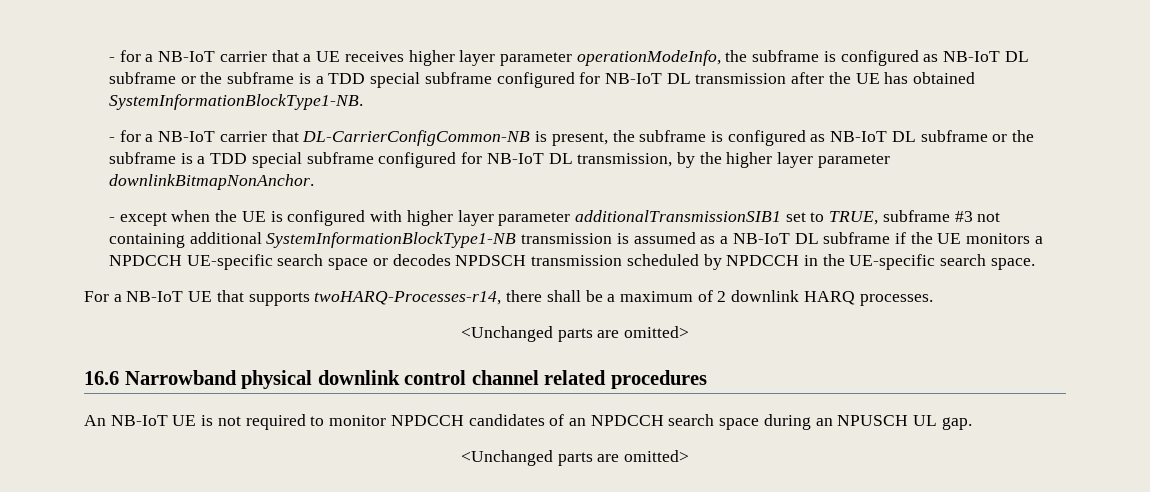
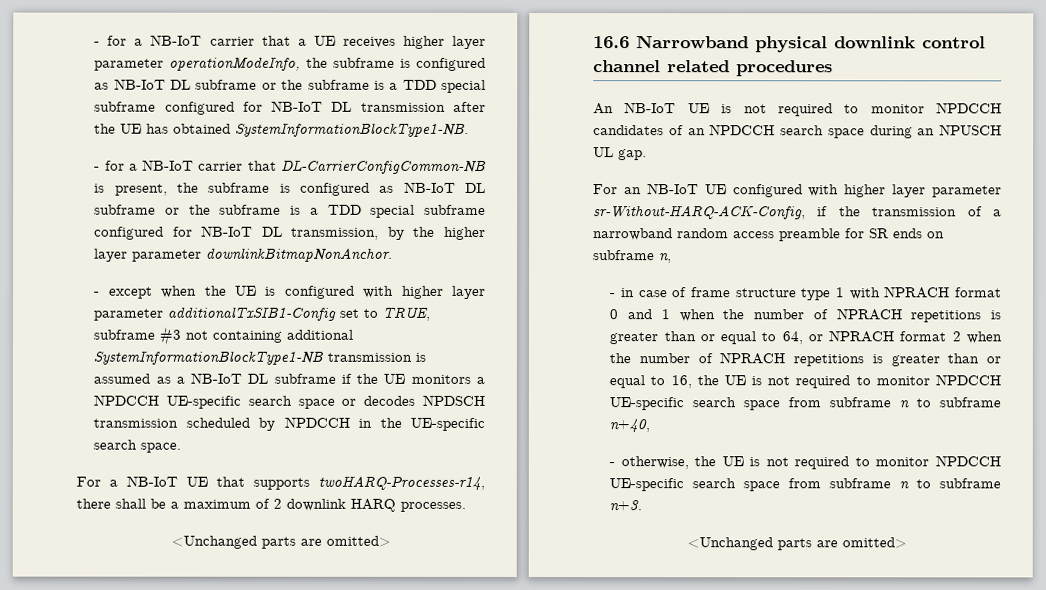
- - except when the UE is configured with higher layer parameter additionalTransmissionSIB1 set to TRUE, subframe #3 not containing additional SystemInformationBlockType1-NB transmission is assumed as a NB-IoT DL subframe if the UE monitors a NPDCCH UE-specific search space or decodes NPDSCH transmission scheduled by NPDCCH in the UE-specific search space.
+ - except when the UE is configured with higher layer parameter additionalTxSIB1-Config set to TRUE, subframe #3 not containing additional SystemInformationBlockType1-NB transmission is assumed as a NB-IoT DL subframe if the UE monitors a NPDCCH UE-specific search space or decodes NPDSCH transmission scheduled by NPDCCH in the UE-specific search space.
+ For an NB-IoT UE configured with higher layer parameter sr-Without-HARQ-ACK-Config, if the transmission of a narrowband random access preamble for SR ends on subframe n,
+ - in case of frame structure type 1 with NPRACH format 0 and 1 when the number of NPRACH repetitions is greater than or equal to 64, or NPRACH format 2 when the number of NPRACH repetitions is greater than or equal to 16, the UE is not required to monitor NPDCCH UE-specific search space from subframe n to subframe n+40,
+ - otherwise, the UE is not required to monitor NPDCCH UE-specific search space from subframe n to subframe n+3.

